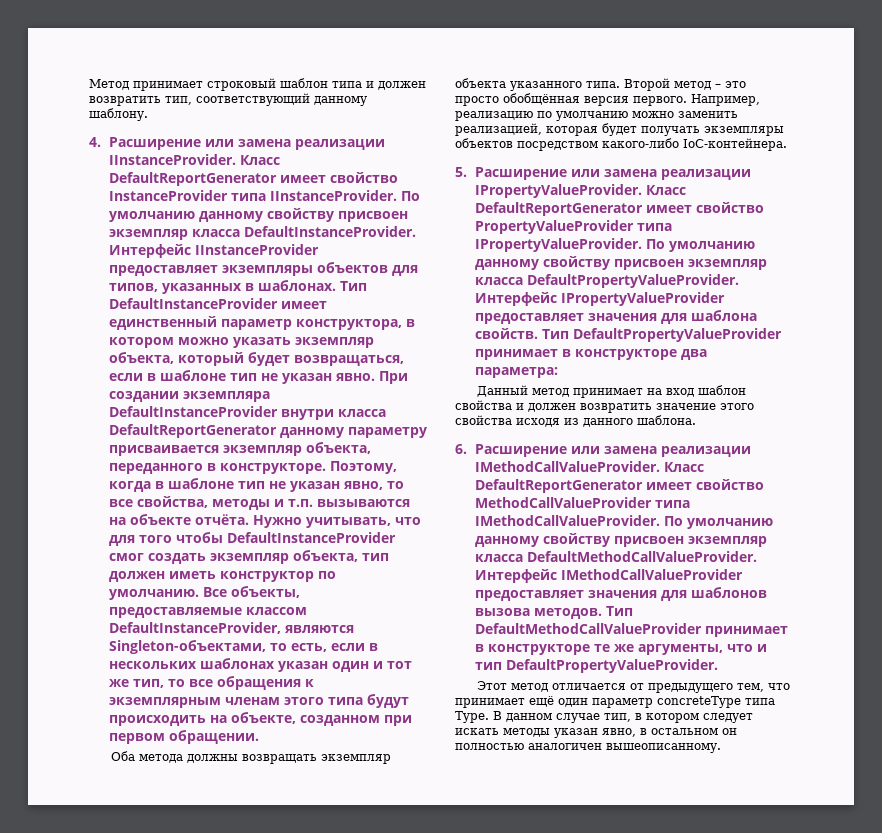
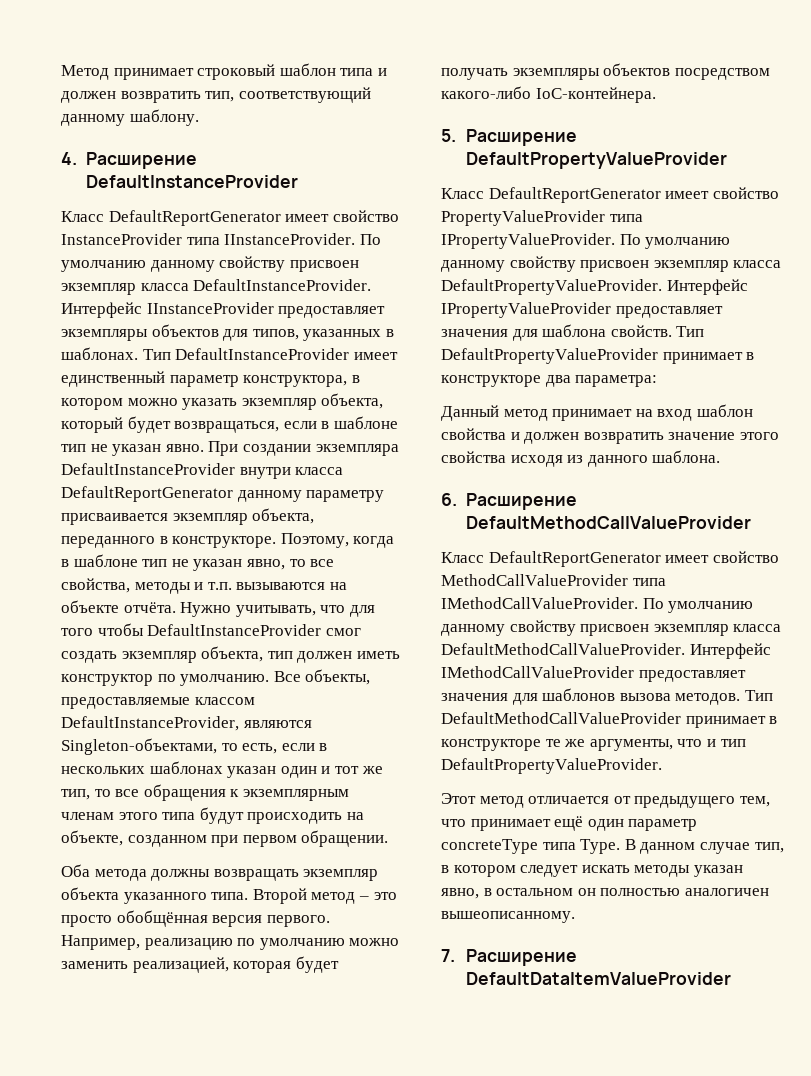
- 4. Расширение или замена реализации IInstanceProvider. Класс DefaultReportGenerator имеет свойство InstanceProvider типа IInstanceProvider.
+ 4. Расширение DefaultInstanceProvider
+ Класс DefaultReportGenerator имеет свойство InstanceProvider типа IInstanceProvider.
- 5. Расширение или замена реализации IPropertyValueProvider. Класс DefaultReportGenerator имеет свойство PropertyValueProvider типа IPropertyValueProvider.
+ 5. Расширение DefaultPropertyValueProvider
+ Класс DefaultReportGenerator имеет свойство PropertyValueProvider типа IPropertyValueProvider.
- 6. Расширение или замена реализации IMethodCallValueProvider. Класс DefaultReportGenerator имеет свойство MethodCallValueProvider типа IMethodCallValueProvider.
+ 6. Расширение DefaultMethodCallValueProvider
+ Класс DefaultReportGenerator имеет свойство MethodCallValueProvider типа IMethodCallValueProvider.
+ 7. Расширение DefaultDataItemValueProvider

